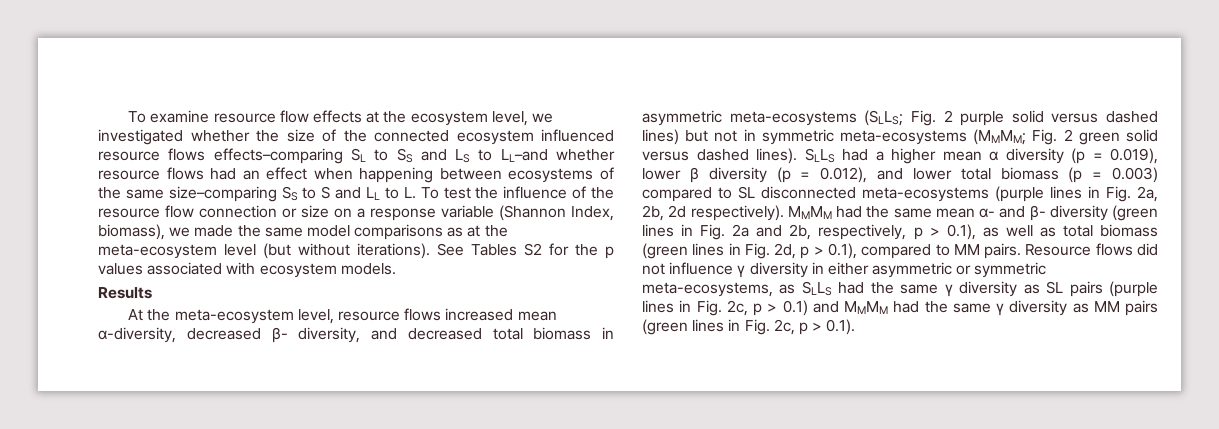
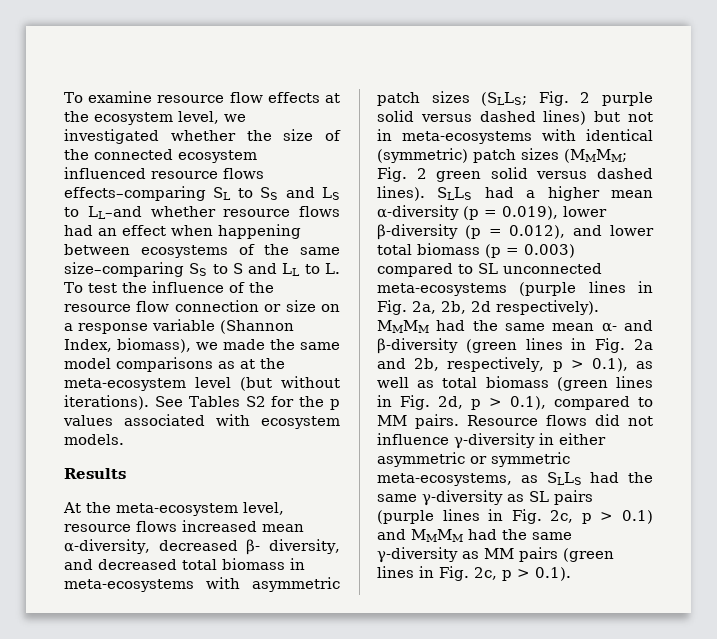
- At the meta-ecosystem level, resource flows increased mean α-diversity, decreased β- diversity, and decreased total biomass in asymmetric meta-ecosystems (SLLS; Fig. 2 purple solid versus dashed lines) but not in symmetric meta-ecosystems (MMMM; Fig. 2 green solid versus dashed lines).
+ At the meta-ecosystem level, resource flows increased mean α-diversity, decreased β- diversity, and decreased total biomass in meta-ecosystems with asymmetric patch sizes (SLLS; Fig. 2 purple solid versus dashed lines) but not in meta-ecosystems with identical (symmetric) patch sizes (MMMM; Fig. 2 green solid versus dashed lines).
- SLLS had a higher mean α diversity (p = 0.019), lower β diversity (p = 0.012), and lower total biomass (p = 0.003) compared to SL disconnected meta-ecosystems (purple lines in Fig. 2a, 2b, 2d respectively).
+ SLLS had a higher mean α-diversity (p = 0.019), lower β-diversity (p = 0.012), and lower total biomass (p = 0.003) compared to SL unconnected meta-ecosystems (purple lines in Fig. 2a, 2b, 2d respectively).
- MMMM had the same mean α- and β- diversity (green lines in Fig. 2a and 2b, respectively, p > 0.1), as well as total biomass (green lines in Fig. 2d, p > 0.1), compared to MM pairs.
+ MMMM had the same mean α- and β-diversity (green lines in Fig. 2a and 2b, respectively, p > 0.1), as well as total biomass (green lines in Fig. 2d, p > 0.1), compared to MM pairs.
- Resource flows did not influence γ diversity in either asymmetric or symmetric meta-ecosystems, as SLLS had the same γ diversity as SL pairs (purple lines in Fig. 2c, p > 0.1) and MMMM had the same γ diversity as MM pairs (green lines in Fig. 2c, p > 0.1).
+ Resource flows did not influence γ-diversity in either asymmetric or symmetric meta-ecosystems, as SLLS had the same γ-diversity as SL pairs (purple lines in Fig. 2c, p > 0.1) and MMMM had the same γ-diversity as MM pairs (green lines in Fig. 2c, p > 0.1).

